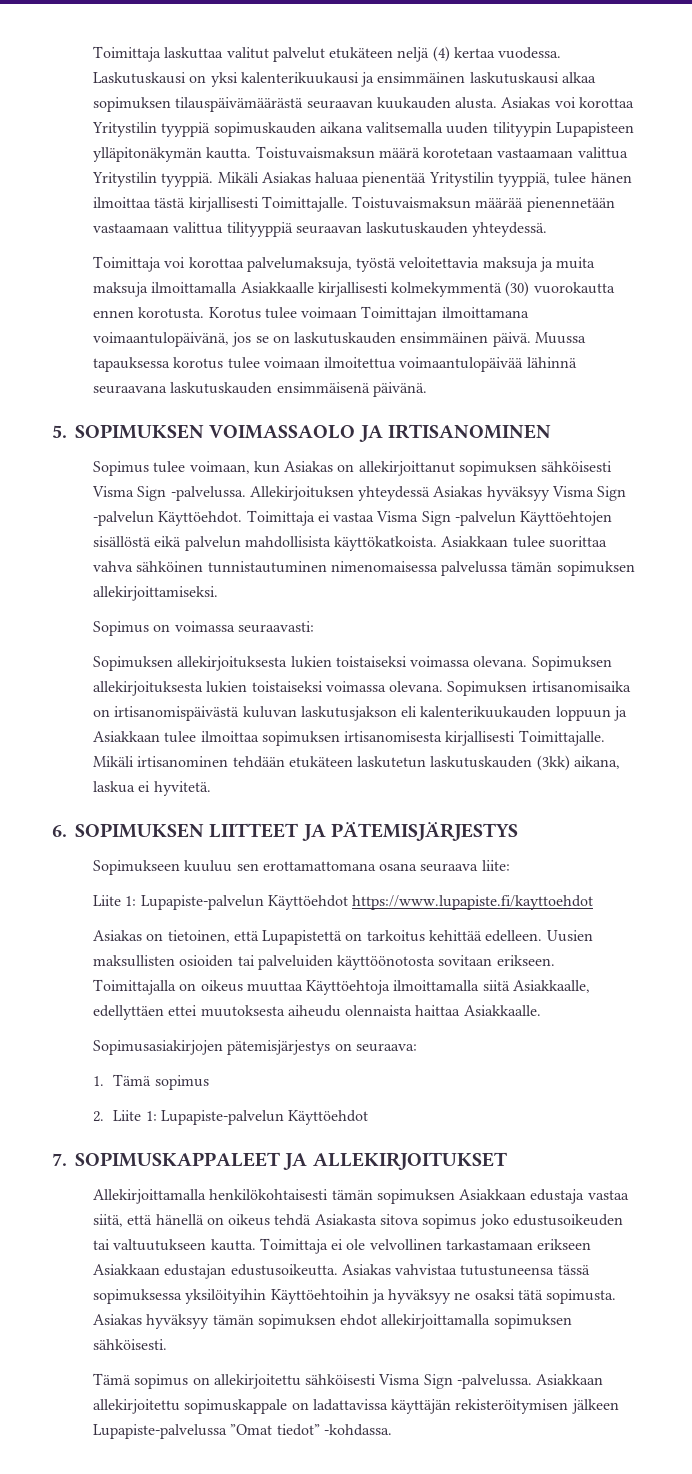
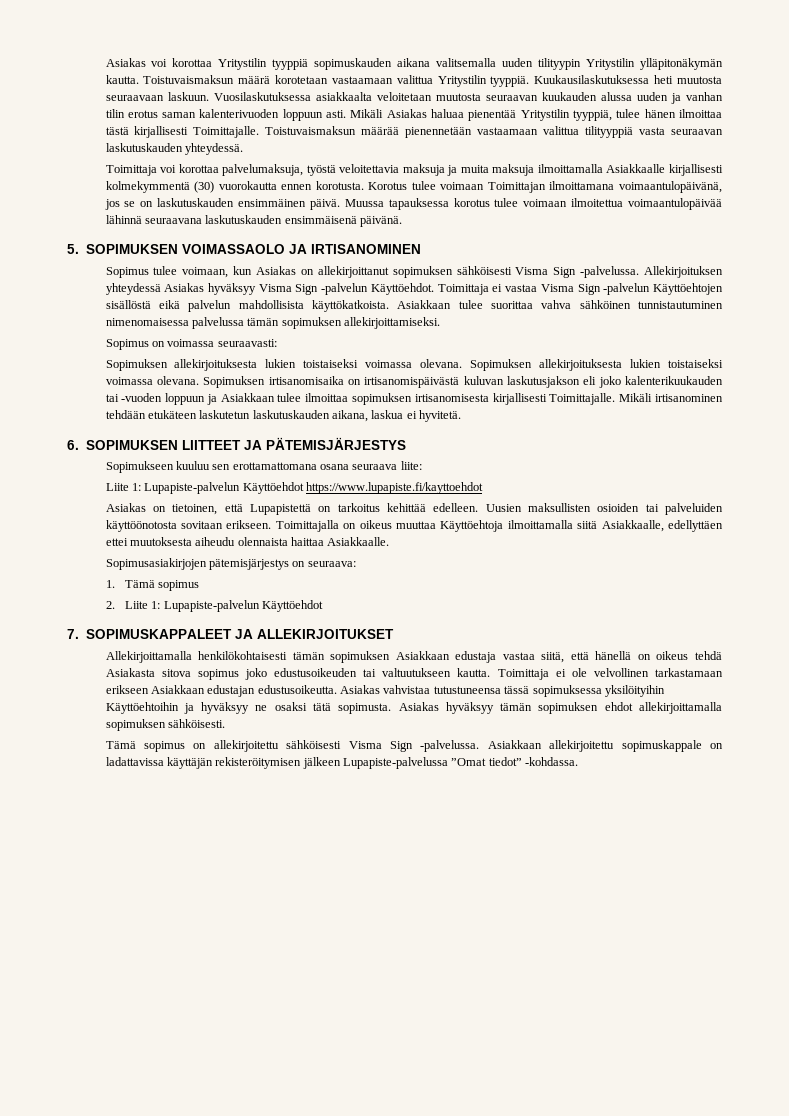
- Toimittaja laskuttaa valitut palvelut etukäteen neljä (4) kertaa vuodessa. Laskutuskausi on yksi kalenterikuukausi ja ensimmäinen laskutuskausi alkaa sopimuksen tilauspäivämäärästä seuraavan kuukauden alusta. Asiakas voi korottaa Yritystilin tyyppiä sopimuskauden aikana valitsemalla uuden tilityypin Lupapisteen ylläpitonäkymän kautta.
+ Asiakas voi korottaa Yritystilin tyyppiä sopimuskauden aikana valitsemalla uuden tilityypin Yritystilin ylläpitonäkymän kautta.
+ Kuukausilaskutuksessa heti muutosta seuraavaan laskuun. Vuosilaskutuksessa asiakkaalta veloitetaan muutosta seuraavan kuukauden alussa uuden ja vanhan tilin erotus saman kalenterivuoden loppuun asti.
- Toistuvaismaksun määrää pienennetään vastaamaan valittua tilityyppiä seuraavan laskutuskauden yhteydessä.
+ Toistuvaismaksun määrää pienennetään vastaamaan valittua tilityyppiä vasta seuraavan laskutuskauden yhteydessä.
- Sopimuksen irtisanomisaika on irtisanomispäivästä kuluvan laskutusjakson eli kalenterikuukauden loppuun ja Asiakkaan tulee ilmoittaa sopimuksen irtisanomisesta kirjallisesti Toimittajalle.
+ Sopimuksen irtisanomisaika on irtisanomispäivästä kuluvan laskutusjakson eli joko kalenterikuukauden tai -vuoden loppuun ja Asiakkaan tulee ilmoittaa sopimuksen irtisanomisesta kirjallisesti Toimittajalle.
- Mikäli irtisanominen tehdään etukäteen laskutetun laskutuskauden (3kk) aikana, laskua ei hyvitetä.
+ Mikäli irtisanominen tehdään etukäteen laskutetun laskutuskauden aikana, laskua ei hyvitetä.

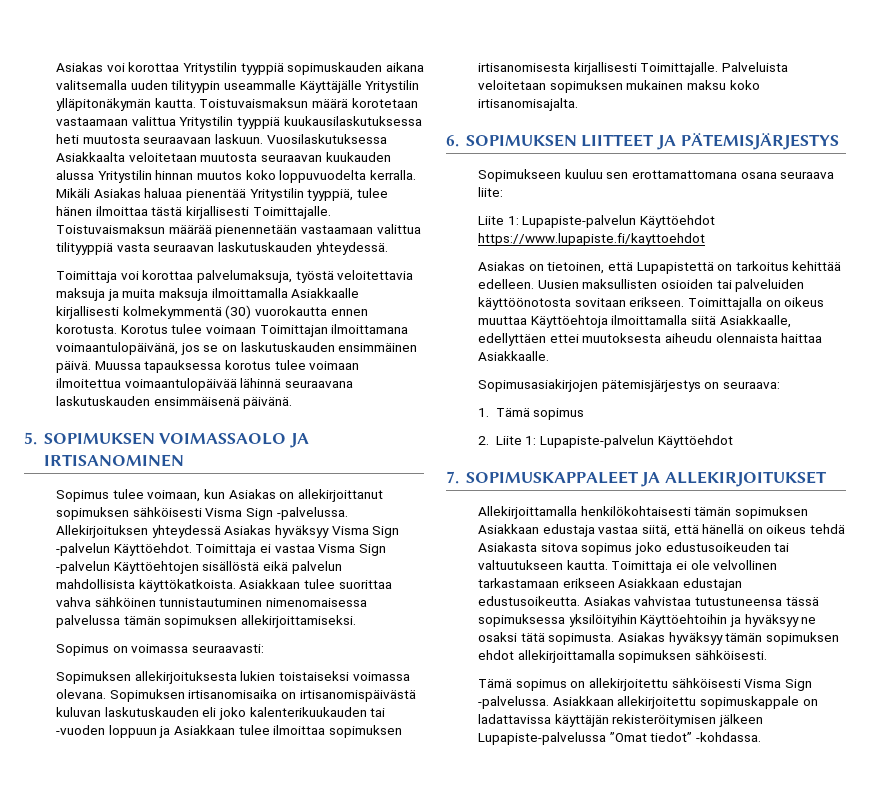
- Asiakas voi korottaa Yritystilin tyyppiä sopimuskauden aikana valitsemalla uuden tilityypin Yritystilin ylläpitonäkymän kautta.
+ Asiakas voi korottaa Yritystilin tyyppiä sopimuskauden aikana valitsemalla uuden tilityypin useammalle Käyttäjälle Yritystilin ylläpitonäkymän kautta.
- Toistuvaismaksun määrä korotetaan vastaamaan valittua Yritystilin tyyppiä. Kuukausilaskutuksessa heti muutosta seuraavaan laskuun.
+ Toistuvaismaksun määrä korotetaan vastaamaan valittua Yritystilin tyyppiä kuukausilaskutuksessa heti muutosta seuraavaan laskuun.
- Vuosilaskutuksessa asiakkaalta veloitetaan muutosta seuraavan kuukauden alussa uuden ja vanhan tilin erotus saman kalenterivuoden loppuun asti.
+ Vuosilaskutuksessa Asiakkaalta veloitetaan muutosta seuraavan kuukauden alussa Yritystilin hinnan muutos koko loppuvuodelta kerralla.
- Sopimuksen allekirjoituksesta lukien toistaiseksi voimassa olevana. Sopimuksen irtisanomisaika on irtisanomispäivästä kuluvan laskutusjakson eli joko kalenterikuukauden tai -vuoden loppuun ja Asiakkaan tulee ilmoittaa sopimuksen irtisanomisesta kirjallisesti Toimittajalle.
+ Sopimuksen irtisanomisaika on irtisanomispäivästä kuluvan laskutuskauden eli joko kalenterikuukauden tai -vuoden loppuun ja Asiakkaan tulee ilmoittaa sopimuksen irtisanomisesta kirjallisesti Toimittajalle.
- Mikäli irtisanominen tehdään etukäteen laskutetun laskutuskauden aikana, laskua ei hyvitetä.
+ Palveluista veloitetaan sopimuksen mukainen maksu koko irtisanomisajalta.

